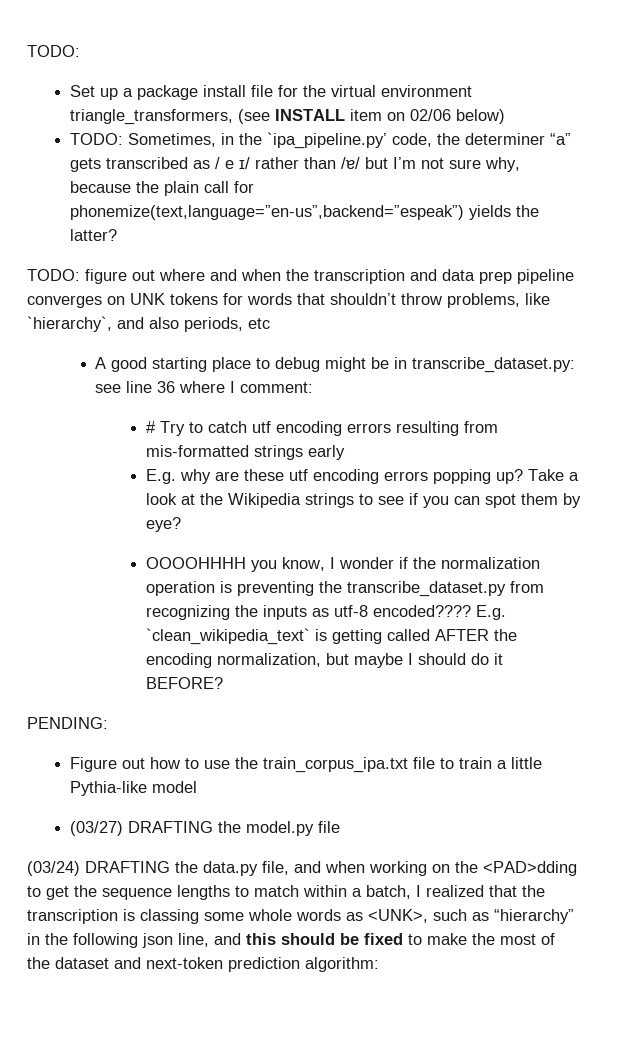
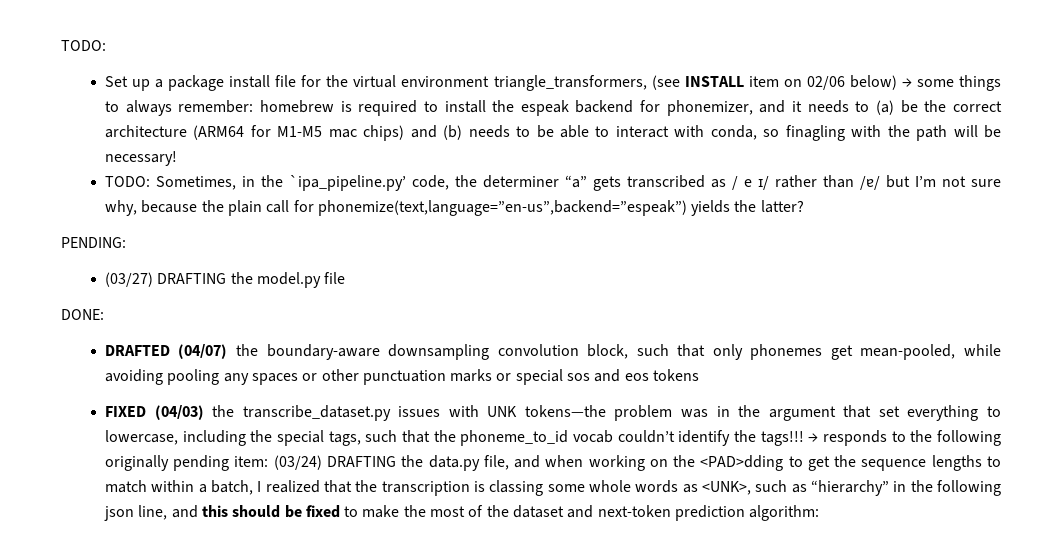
- Set up a package install file for the virtual environment triangle_transformers, (see INSTALL item on 02/06 below)
+ Set up a package install file for the virtual environment triangle_transformers, (see INSTALL item on 02/06 below) → some things to always remember: homebrew is required to install the espeak backend for phonemizer, and it needs to (a) be the correct architecture (ARM64 for M1-M5 mac chips) and (b) needs to be able to interact with conda, so finagling with the path will be necessary!
- TODO: figure out where and when the transcription and data prep pipeline converges on UNK tokens for words that shouldn’t throw problems, like `hierarchy`, and also periods, etc
- A good starting place to debug might be in transcribe_dataset.py: see line 36 where I comment:
- # Try to catch utf encoding errors resulting from mis-formatted strings early
- E.g. why are these utf encoding errors popping up? Take a look at the Wikipedia strings to see if you can spot them by eye?
- OOOOHHHH you know, I wonder if the normalization operation is preventing the transcribe_dataset.py from recognizing the inputs as utf-8 encoded???? E.g. `clean_wikipedia_text` is getting called AFTER the encoding normalization, but maybe I should do it BEFORE?
  PENDING:
- Figure out how to use the train_corpus_ipa.txt file to train a little Pythia-like model
- (03/24) DRAFTING the data.py file, and when working on the <PAD>dding to get the sequence lengths to match within a batch, I realized that the transcription is classing some whole words as <UNK>, such as “hierarchy” in the following json line, and this should be fixed to make the most of the dataset and next-token prediction algorithm:
+ DONE:
+ DRAFTED (04/07) the boundary-aware downsampling convolution block, such that only phonemes get mean-pooled, while avoiding pooling any spaces or other punctuation marks or special sos and eos tokens
+ FIXED (04/03) the transcribe_dataset.py issues with UNK tokens—the problem was in the argument that set everything to lowercase, including the special tags, such that the phoneme_to_id vocab couldn’t identify the tags!!! → responds to the following originally pending item: (03/24) DRAFTING the data.py file, and when working on the <PAD>dding to get the sequence lengths to match within a batch, I realized that the transcription is classing some whole words as <UNK>, such as “hierarchy” in the following json line, and this should be fixed to make the most of the dataset and next-token prediction algorithm:

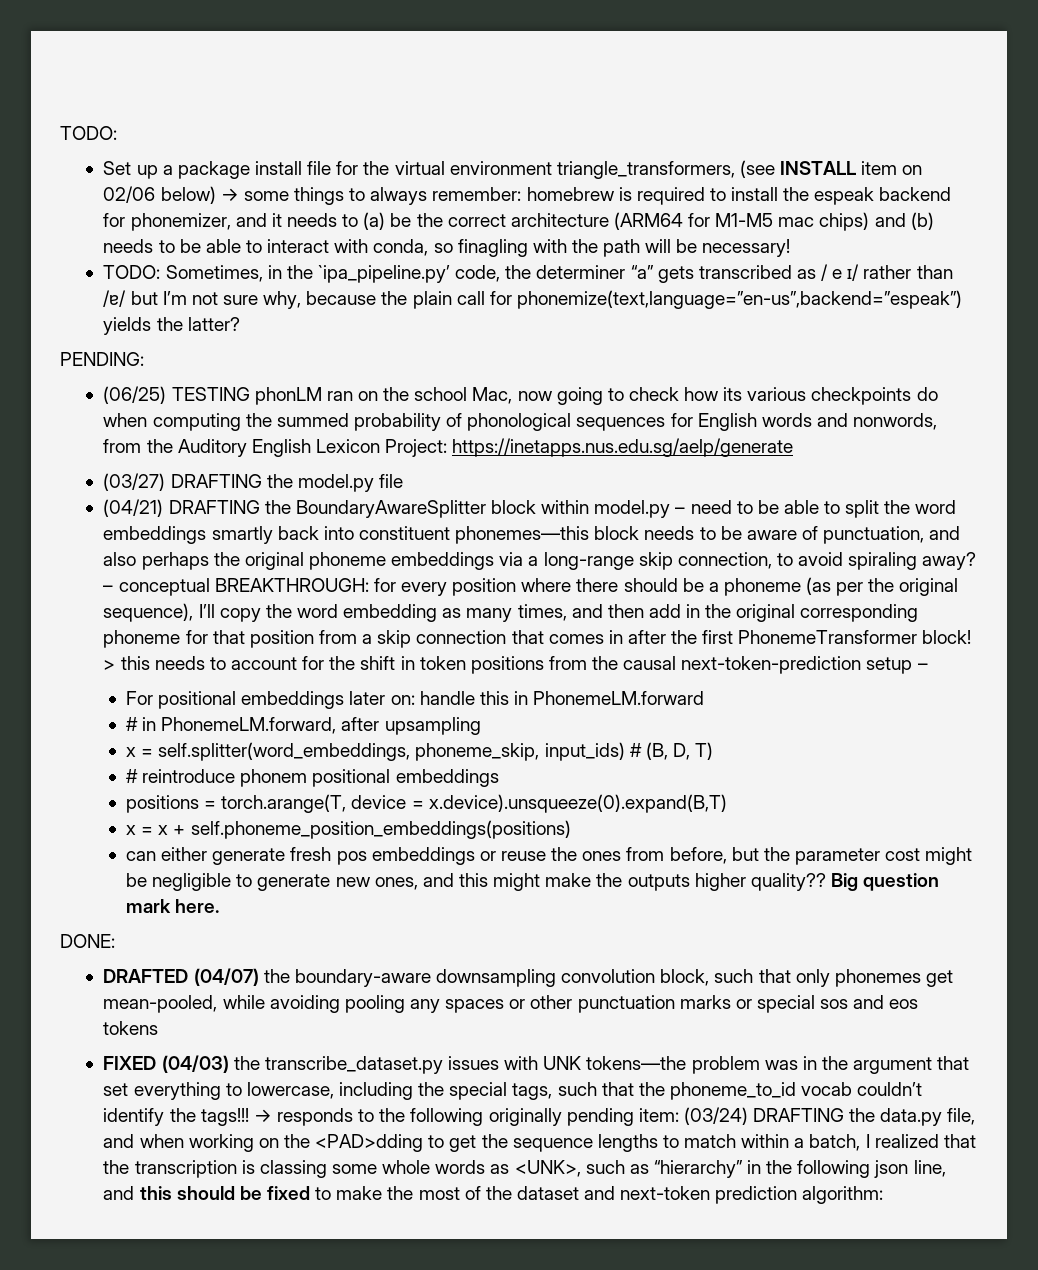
+ (06/25) TESTING phonLM ran on the school Mac, now going to check how its various checkpoints do when computing the summed probability of phonological sequences for English words and nonwords, from the Auditory English Lexicon Project: https://inetapps.nus.edu.sg/aelp/generate
+ (04/21) DRAFTING the BoundaryAwareSplitter block within model.py – need to be able to split the word embeddings smartly back into constituent phonemes—this block needs to be aware of punctuation, and also perhaps the original phoneme embeddings via a long-range skip connection, to avoid spiraling away? – conceptual BREAKTHROUGH: for every position where there should be a phoneme (as per the original sequence), I’ll copy the word embedding as many times, and then add in the original corresponding phoneme for that position from a skip connection that comes in after the first PhonemeTransformer block! > this needs to account for the shift in token positions from the causal next-token-prediction setup –
+ For positional embeddings later on: handle this in PhonemeLM.forward
+ # in PhonemeLM.forward, after upsampling
+ x = self.splitter(word_embeddings, phoneme_skip, input_ids) # (B, D, T)
+ # reintroduce phonem positional embeddings
+ positions = torch.arange(T, device = x.device).unsqueeze(0).expand(B,T)
+ x = x + self.phoneme_position_embeddings(positions)
+ can either generate fresh pos embeddings or reuse the ones from before, but the parameter cost might be negligible to generate new ones, and this might make the outputs higher quality?? Big question mark here.

